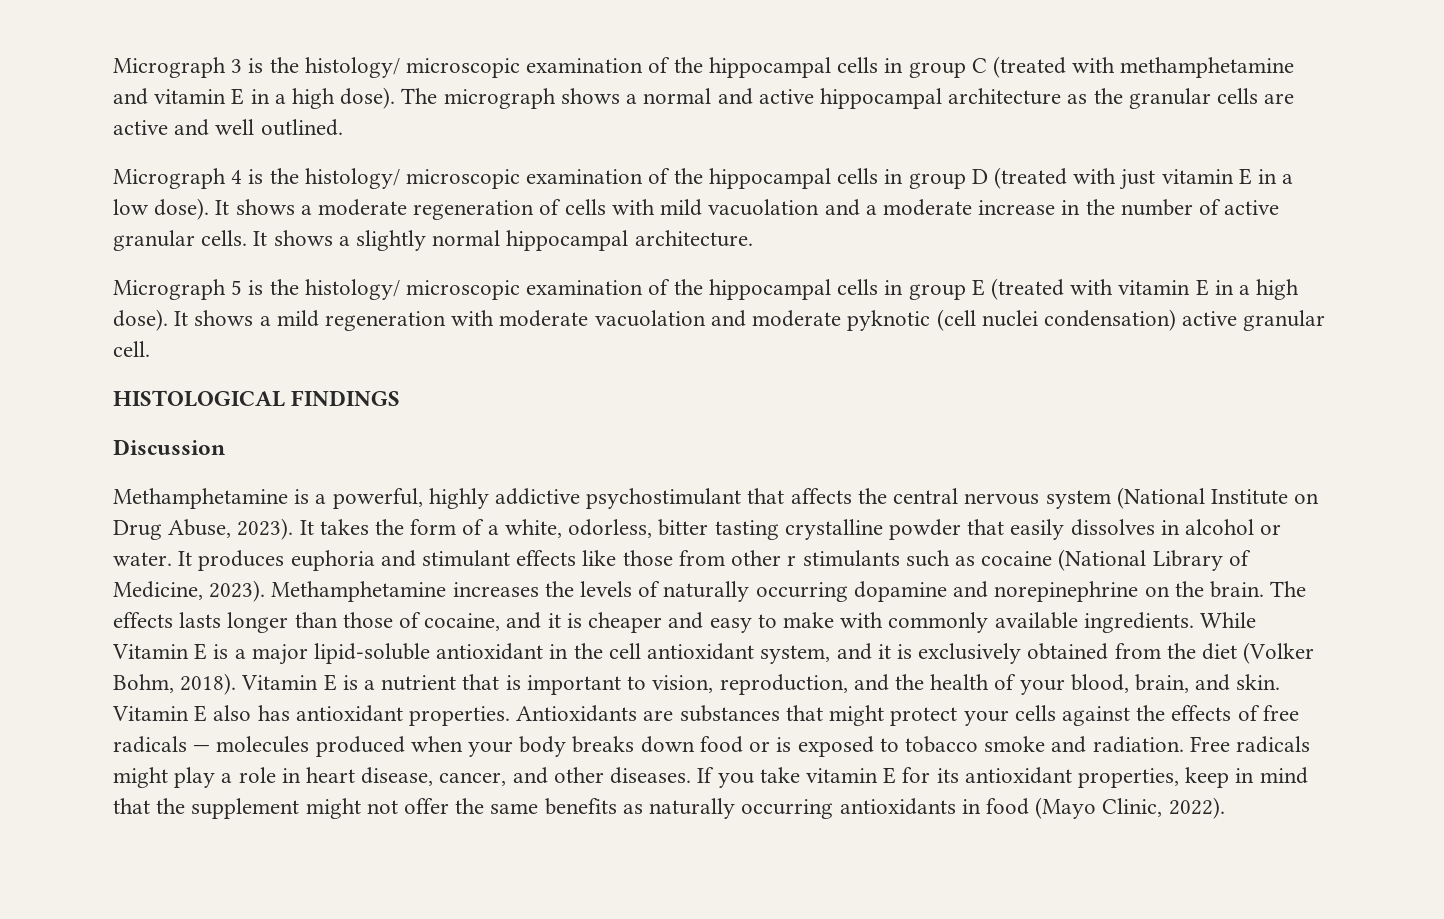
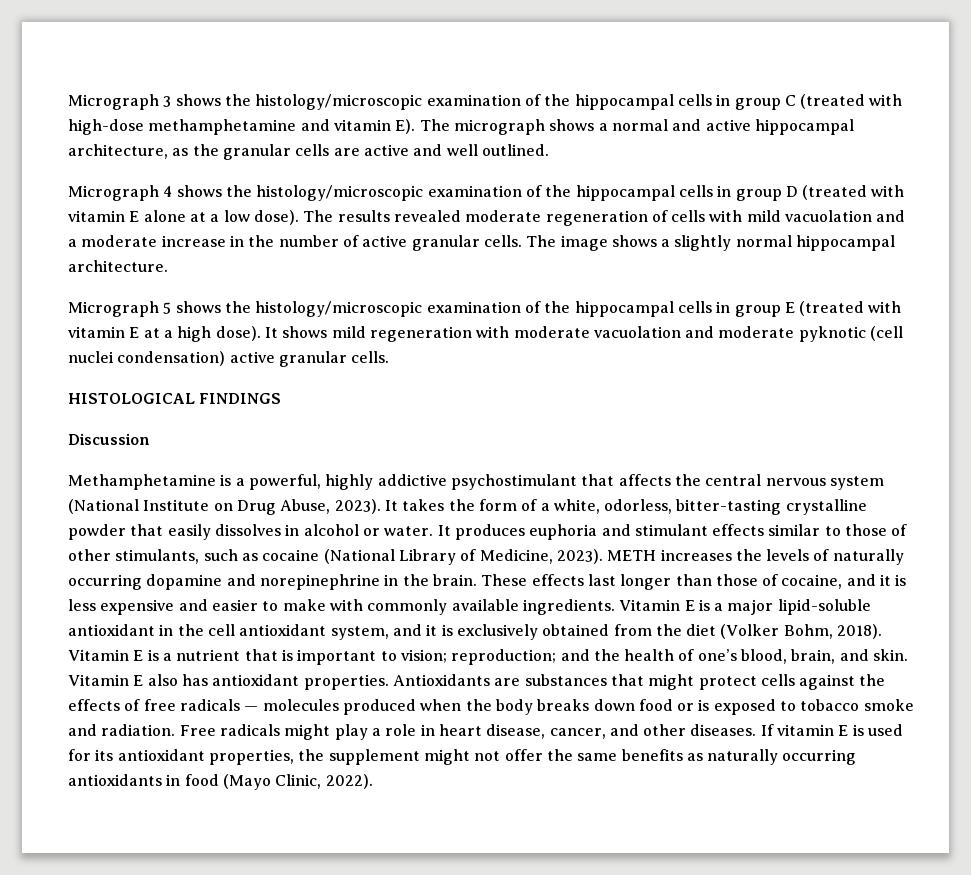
- Micrograph 3 is the histology/ microscopic examination of the hippocampal cells in group C (treated with methamphetamine and vitamin E in a high dose). The micrograph shows a normal and active hippocampal architecture as the granular cells are active and well outlined.
+ Micrograph 3 shows the histology/microscopic examination of the hippocampal cells in group C (treated with high-dose methamphetamine and vitamin E). The micrograph shows a normal and active hippocampal architecture, as the granular cells are active and well outlined.
- Micrograph 4 is the histology/ microscopic examination of the hippocampal cells in group D (treated with just vitamin E in a low dose).
+ Micrograph 4 shows the histology/microscopic examination of the hippocampal cells in group D (treated with vitamin E alone at a low dose).
- It shows a moderate regeneration of cells with mild vacuolation and a moderate increase in the number of active granular cells.
+ The results revealed moderate regeneration of cells with mild vacuolation and a moderate increase in the number of active granular cells.
- It shows a slightly normal hippocampal architecture.
+ The image shows a slightly normal hippocampal architecture.
- Micrograph 5 is the histology/ microscopic examination of the hippocampal cells in group E (treated with vitamin E in a high dose).
+ Micrograph 5 shows the histology/microscopic examination of the hippocampal cells in group E (treated with vitamin E at a high dose).
- It shows a mild regeneration with moderate vacuolation and moderate pyknotic (cell nuclei condensation) active granular cell.
+ It shows mild regeneration with moderate vacuolation and moderate pyknotic (cell nuclei condensation) active granular cells.
- It takes the form of a white, odorless, bitter tasting crystalline powder that easily dissolves in alcohol or water.
+ It takes the form of a white, odorless, bitter-tasting crystalline powder that easily dissolves in alcohol or water.
- It produces euphoria and stimulant effects like those from other r stimulants such as cocaine (National Library of Medicine, 2023).
+ It produces euphoria and stimulant effects similar to those of other stimulants, such as cocaine (National Library of Medicine, 2023).
- Methamphetamine increases the levels of naturally occurring dopamine and norepinephrine on the brain.
+ METH increases the levels of naturally occurring dopamine and norepinephrine in the brain.
- The effects lasts longer than those of cocaine, and it is cheaper and easy to make with commonly available ingredients.
+ These effects last longer than those of cocaine, and it is less expensive and easier to make with commonly available ingredients.
- While Vitamin E is a major lipid-soluble antioxidant in the cell antioxidant system, and it is exclusively obtained from the diet (Volker Bohm, 2018).
+ Vitamin E is a major lipid-soluble antioxidant in the cell antioxidant system, and it is exclusively obtained from the diet (Volker Bohm, 2018).
- Vitamin E is a nutrient that is important to vision, reproduction, and the health of your blood, brain, and skin.
+ Vitamin E is a nutrient that is important to vision; reproduction; and the health of one’s blood, brain, and skin.
- Antioxidants are substances that might protect your cells against the effects of free radicals — molecules produced when your body breaks down food or is exposed to tobacco smoke and radiation.
+ Antioxidants are substances that might protect cells against the effects of free radicals — molecules produced when the body breaks down food or is exposed to tobacco smoke and radiation.
- If you take vitamin E for its antioxidant properties, keep in mind that the supplement might not offer the same benefits as naturally occurring antioxidants in food (Mayo Clinic, 2022).
+ If vitamin E is used for its antioxidant properties, the supplement might not offer the same benefits as naturally occurring antioxidants in food (Mayo Clinic, 2022).

